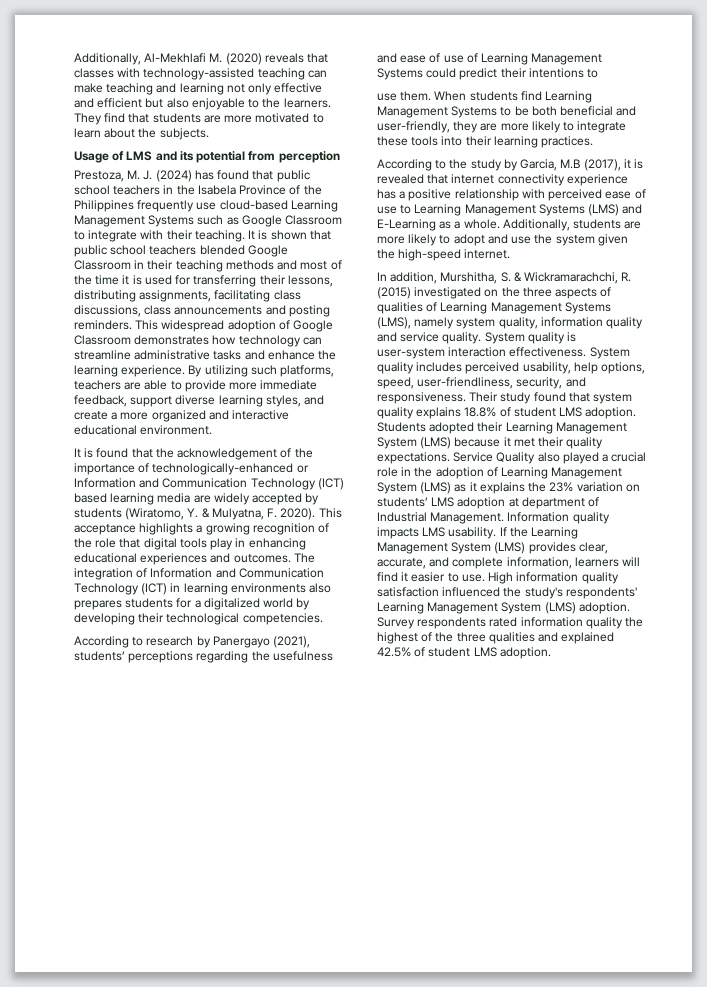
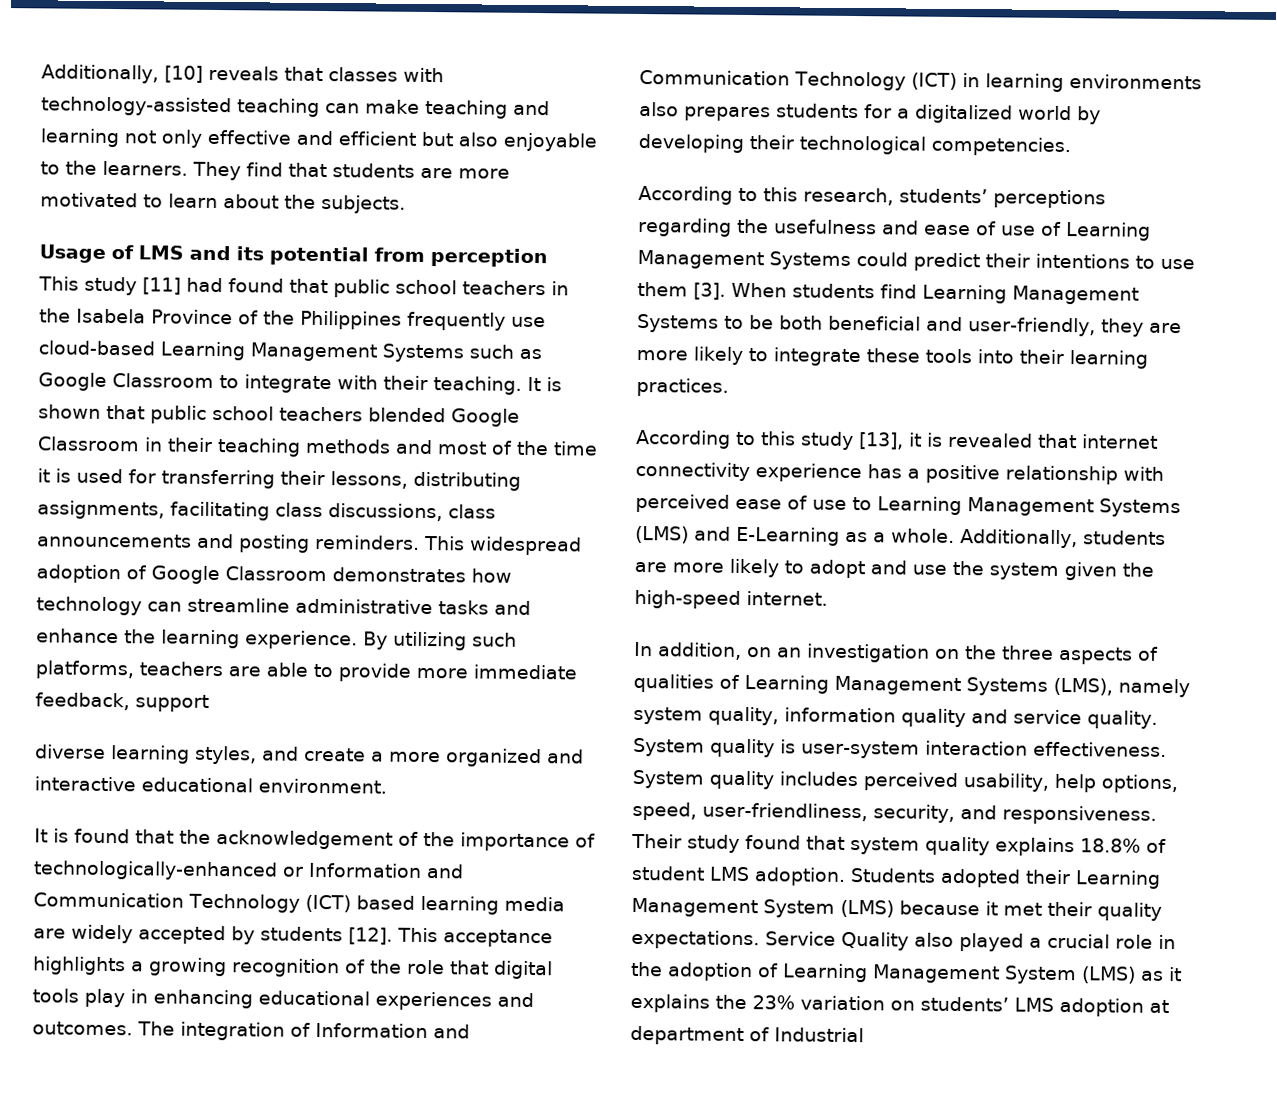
- Additionally, Al-Mekhlafi M. (2020) reveals that classes with technology-assisted teaching can make teaching and learning not only effective and efficient but also enjoyable to the learners.
+ Additionally, [10] reveals that classes with technology-assisted teaching can make teaching and learning not only effective and efficient but also enjoyable to the learners.
- Prestoza, M. J. (2024) has found that public school teachers in the Isabela Province of the Philippines frequently use cloud-based Learning Management Systems such as Google Classroom to integrate with their teaching.
+ This study [11] had found that public school teachers in the Isabela Province of the Philippines frequently use cloud-based Learning Management Systems such as Google Classroom to integrate with their teaching.
- By utilizing such platforms, teachers are able to provide more immediate feedback, support diverse learning styles, and create a more organized and interactive educational environment.
+ By utilizing such platforms, teachers are able to provide more immediate feedback, support
+ diverse learning styles, and create a more organized and interactive educational environment.
- It is found that the acknowledgement of the importance of technologically-enhanced or Information and Communication Technology (ICT) based learning media are widely accepted by students (Wiratomo, Y. & Mulyatna, F. 2020).
+ It is found that the acknowledgement of the importance of technologically-enhanced or Information and Communication Technology (ICT) based learning media are widely accepted by students [12].
- According to research by Panergayo (2021), students’ perceptions regarding the usefulness and ease of use of Learning Management Systems could predict their intentions to
- use them.
+ According to this research, students’ perceptions regarding the usefulness and ease of use of Learning Management Systems could predict their intentions to use them [3].
- According to the study by Garcia, M.B (2017), it is revealed that internet connectivity experience has a positive relationship with perceived ease of use to Learning Management Systems (LMS) and E-Learning as a whole.
+ According to this study [13], it is revealed that internet connectivity experience has a positive relationship with perceived ease of use to Learning Management Systems (LMS) and E-Learning as a whole.
- In addition, Murshitha, S. & Wickramarachchi, R. (2015) investigated on the three aspects of qualities of Learning Management Systems (LMS), namely system quality, information quality and service quality.
+ In addition, on an investigation on the three aspects of qualities of Learning Management Systems (LMS), namely system quality, information quality and service quality.
- Service Quality also played a crucial role in the adoption of Learning Management System (LMS) as it explains the 23% variation on students’ LMS adoption at department of Industrial Management. Information quality impacts LMS usability. If the Learning Management System (LMS) provides clear, accurate, and complete information, learners will find it easier to use. High information quality satisfaction influenced the study's respondents' Learning Management System (LMS) adoption. Survey respondents rated information quality the highest of the three qualities and explained 42.5% of student LMS adoption.
+ Service Quality also played a crucial role in the adoption of Learning Management System (LMS) as it explains the 23% variation on students’ LMS adoption at department of Industrial

